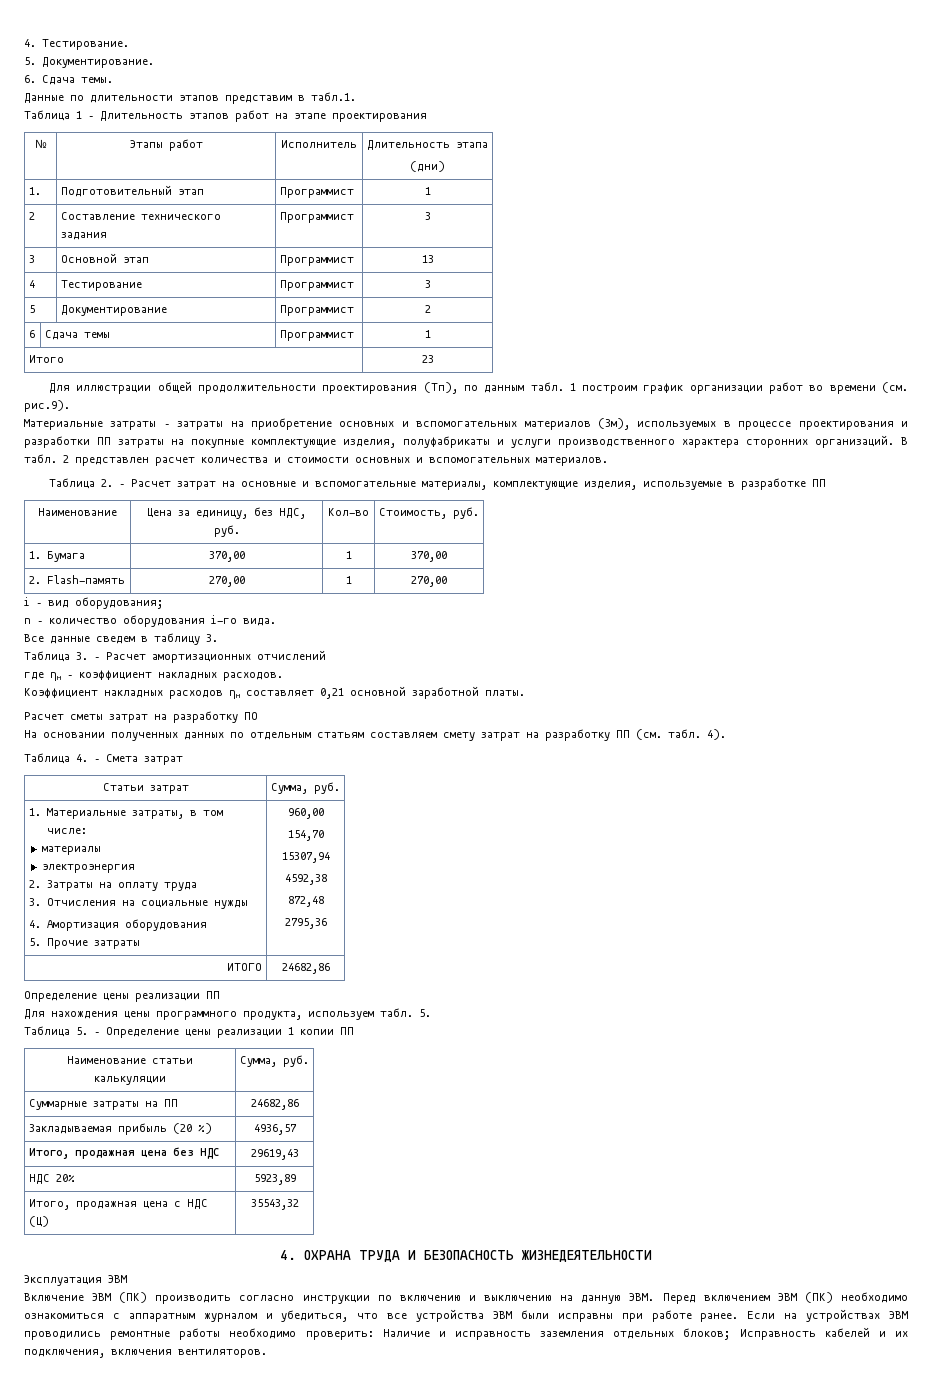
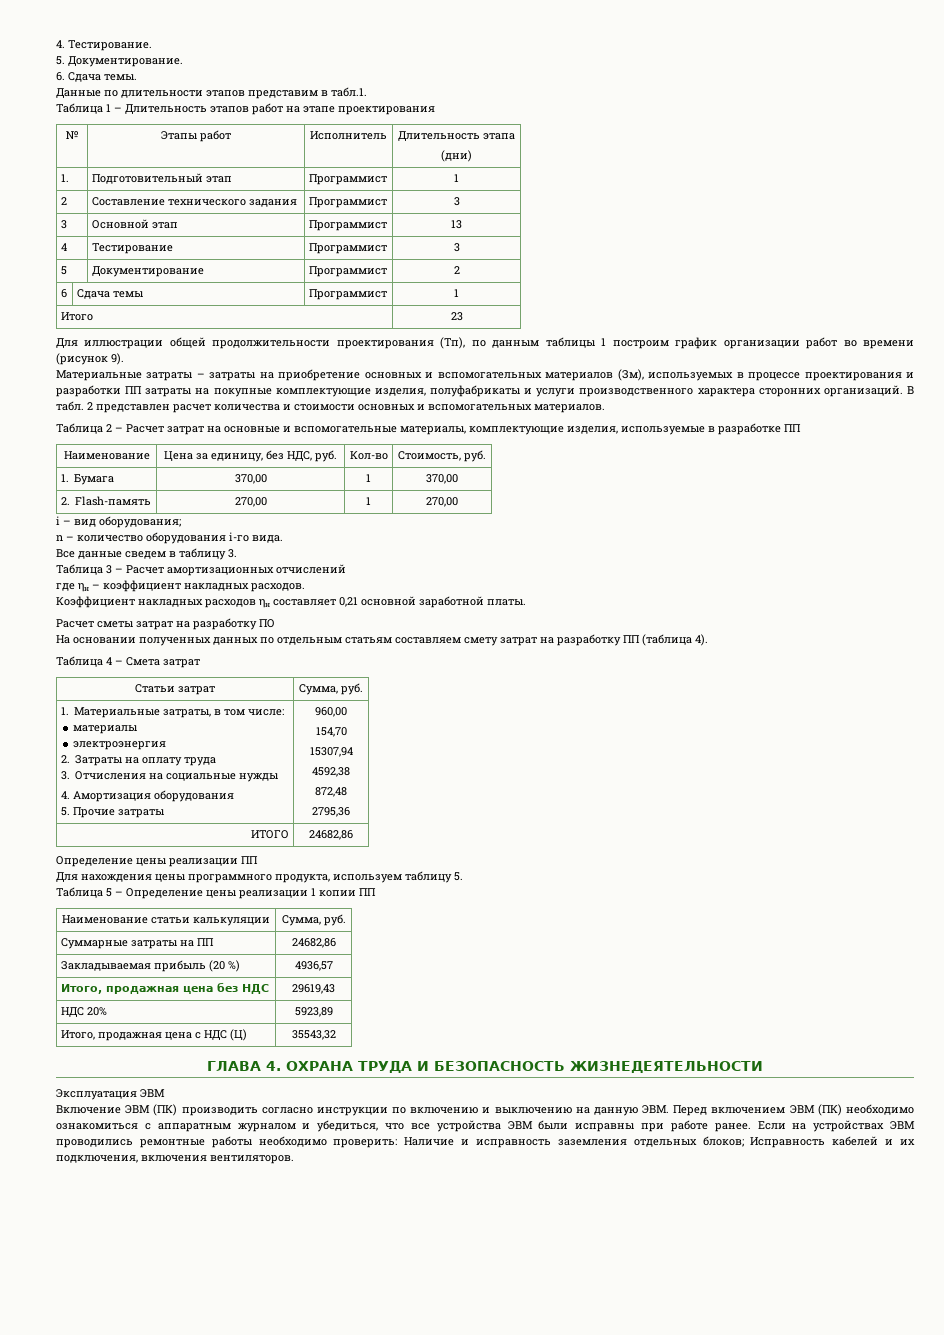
- Для иллюстрации общей продолжительности проектирования (Тп), по данным табл. 1 построим график организации работ во времени (см. рис.9).
+ Для иллюстрации общей продолжительности проектирования (Тп), по данным таблицы 1 построим график организации работ во времени (рисунок 9).
- Таблица 2. – Расчет затрат на основные и вспомогательные материалы, комплектующие изделия, используемые в разработке ПП
+ Таблица 2 – Расчет затрат на основные и вспомогательные материалы, комплектующие изделия, используемые в разработке ПП
- Таблица 3. – Расчет амортизационных отчислений
+ Таблица 3 – Расчет амортизационных отчислений
- На основании полученных данных по отдельным статьям составляем смету затрат на разработку ПП (см. табл. 4).
+ На основании полученных данных по отдельным статьям составляем смету затрат на разработку ПП (таблица 4).
- Таблица 4. – Смета затрат
+ Таблица 4 – Смета затрат
- Для нахождения цены программного продукта, используем табл. 5.
+ Для нахождения цены программного продукта, используем таблицу 5.
- Таблица 5. – Определение цены реализации 1 копии ПП
+ Таблица 5 – Определение цены реализации 1 копии ПП
- 4. ОХРАНА ТРУДА И БЕЗОПАСНОСТЬ ЖИЗНЕДЕЯТЕЛЬНОСТИ
+ ГЛАВА 4. ОХРАНА ТРУДА И БЕЗОПАСНОСТЬ ЖИЗНЕДЕЯТЕЛЬНОСТИ

